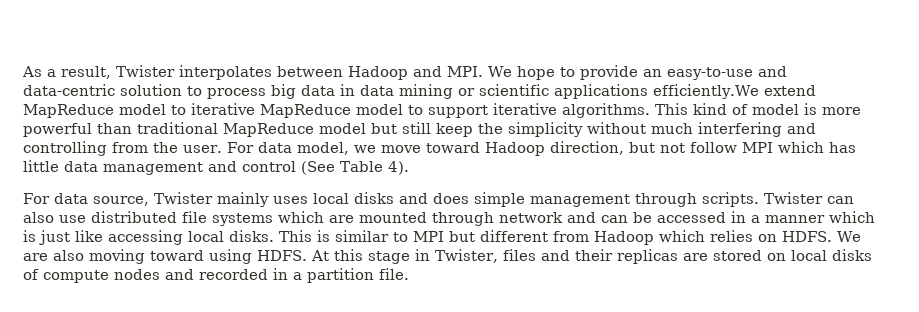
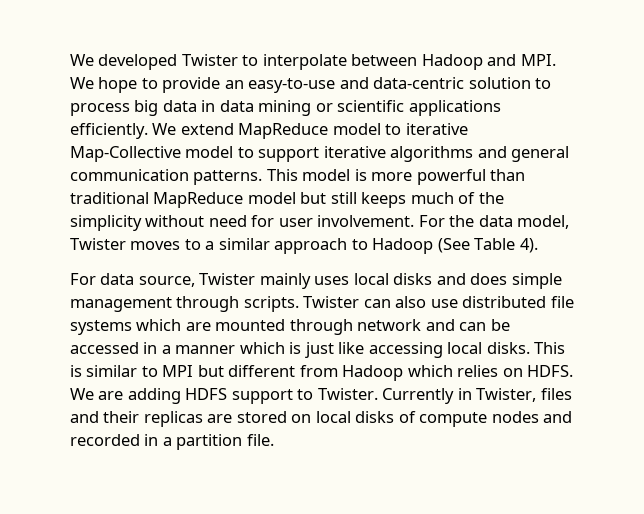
- As a result, Twister interpolates between Hadoop and MPI. We hope to provide an easy-to-use and data-centric solution to process big data in data mining or scientific applications efficiently.We extend MapReduce model to iterative MapReduce model to support iterative algorithms. This kind of model is more powerful than traditional MapReduce model but still keep the simplicity without much interfering and controlling from the user. For data model, we move toward Hadoop direction, but not follow MPI which has little data management and control (See Table 4).
+ We developed Twister to interpolate between Hadoop and MPI. We hope to provide an easy-to-use and data-centric solution to process big data in data mining or scientific applications efficiently. We extend MapReduce model to iterative Map-Collective model to support iterative algorithms and general communication patterns. This model is more powerful than traditional MapReduce model but still keeps much of the simplicity without need for user involvement. For the data model, Twister moves to a similar approach to Hadoop (See Table 4).
- We are also moving toward using HDFS. At this stage in Twister, files and their replicas are stored on local disks of compute nodes and recorded in a partition file.
+ We are adding HDFS support to Twister. Currently in Twister, files and their replicas are stored on local disks of compute nodes and recorded in a partition file.

